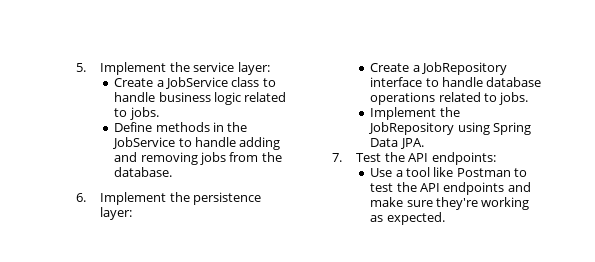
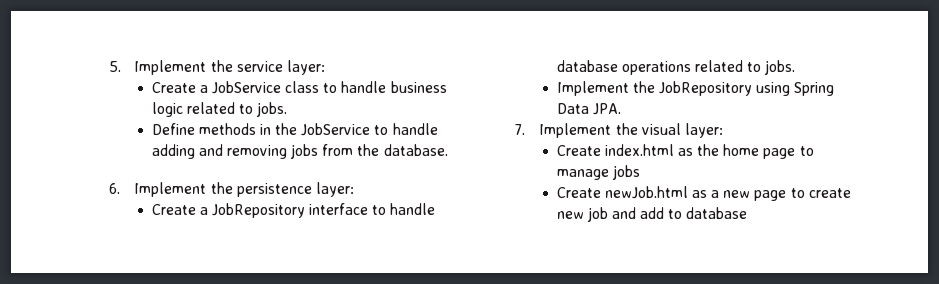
- 7. Test the API endpoints:
- Use a tool like Postman to test the API endpoints and make sure they're working as expected.
+ 7. Implement the visual layer:
+ Create index.html as the home page to manage jobs
+ Create newJob.html as a new page to create new job and add to database

